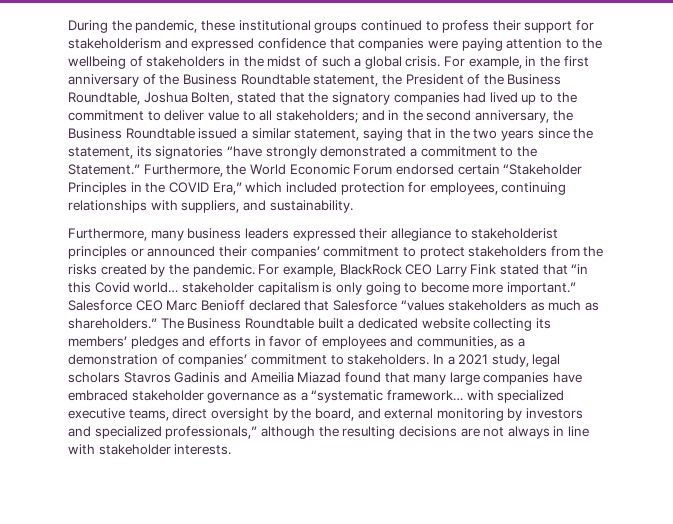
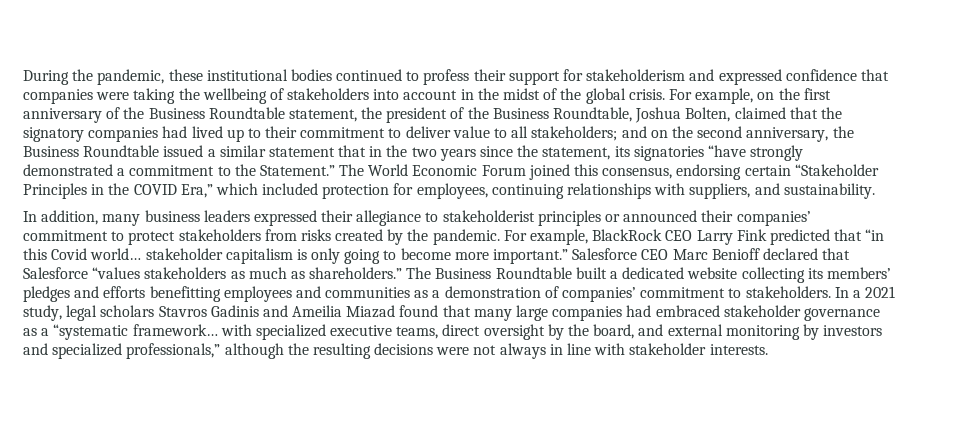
- During the pandemic, these institutional groups continued to profess their support for stakeholderism and expressed confidence that companies were paying attention to the wellbeing of stakeholders in the midst of such a global crisis.
+ During the pandemic, these institutional bodies continued to profess their support for stakeholderism and expressed confidence that companies were taking the wellbeing of stakeholders into account in the midst of the global crisis.
- For example, in the first anniversary of the Business Roundtable statement, the President of the Business Roundtable, Joshua Bolten, stated that the signatory companies had lived up to the commitment to deliver value to all stakeholders; and in the second anniversary, the Business Roundtable issued a similar statement, saying that in the two years since the statement, its signatories “have strongly demonstrated a commitment to the Statement.”
+ For example, on the first anniversary of the Business Roundtable statement, the president of the Business Roundtable, Joshua Bolten, claimed that the signatory companies had lived up to their commitment to deliver value to all stakeholders; and on the second anniversary, the Business Roundtable issued a similar statement that in the two years since the statement, its signatories “have strongly demonstrated a commitment to the Statement.”
- Furthermore, the World Economic Forum endorsed certain “Stakeholder Principles in the COVID Era,” which included protection for employees, continuing relationships with suppliers, and sustainability.
+ The World Economic Forum joined this consensus, endorsing certain “Stakeholder Principles in the COVID Era,” which included protection for employees, continuing relationships with suppliers, and sustainability.
- Furthermore, many business leaders expressed their allegiance to stakeholderist principles or announced their companies’ commitment to protect stakeholders from the risks created by the pandemic.
+ In addition, many business leaders expressed their allegiance to stakeholderist principles or announced their companies’ commitment to protect stakeholders from risks created by the pandemic.
- For example, BlackRock CEO Larry Fink stated that “in this Covid world… stakeholder capitalism is only going to become more important.”
+ For example, BlackRock CEO Larry Fink predicted that “in this Covid world… stakeholder capitalism is only going to become more important.”
- The Business Roundtable built a dedicated website collecting its members’ pledges and efforts in favor of employees and communities, as a demonstration of companies’ commitment to stakeholders.
+ The Business Roundtable built a dedicated website collecting its members’ pledges and efforts benefitting employees and communities as a demonstration of companies’ commitment to stakeholders.
- In a 2021 study, legal scholars Stavros Gadinis and Ameilia Miazad found that many large companies have embraced stakeholder governance as a “systematic framework… with specialized executive teams, direct oversight by the board, and external monitoring by investors and specialized professionals,” although the resulting decisions are not always in line with stakeholder interests.
+ In a 2021 study, legal scholars Stavros Gadinis and Ameilia Miazad found that many large companies had embraced stakeholder governance as a “systematic framework… with specialized executive teams, direct oversight by the board, and external monitoring by investors and specialized professionals,” although the resulting decisions were not always in line with stakeholder interests.

